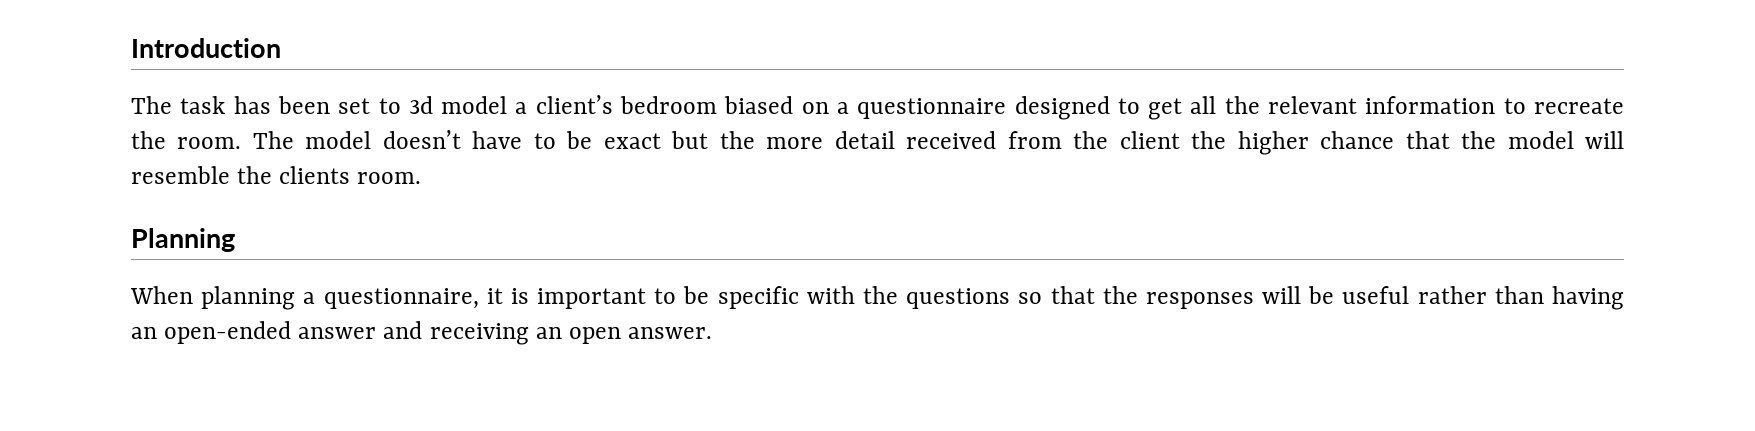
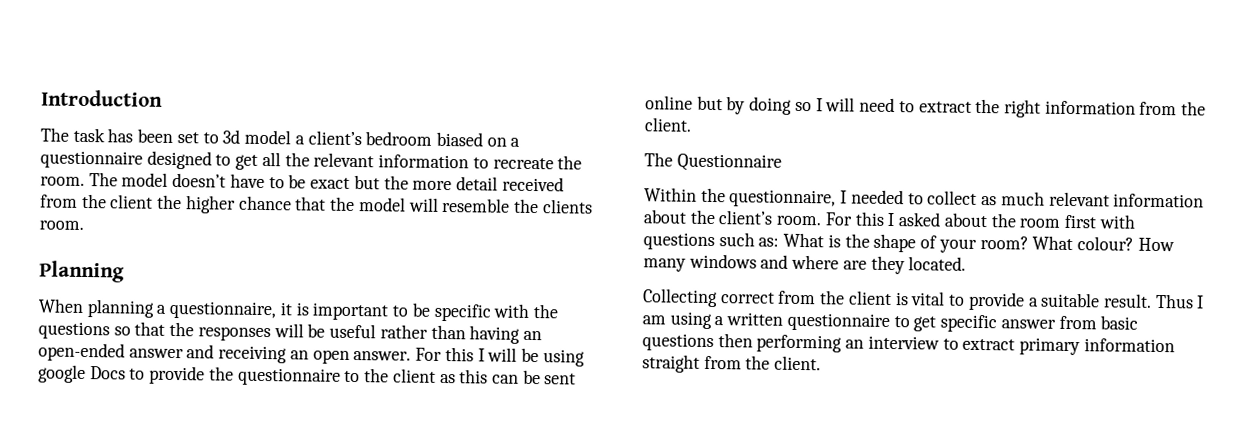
+ For this I will be using google Docs to provide the questionnaire to the client as this can be sent online but by doing so I will need to extract the right information from the client.
+ The Questionnaire
+ Within the questionnaire, I needed to collect as much relevant information about the client’s room. For this I asked about the room first with questions such as: What is the shape of your room? What colour? How many windows and where are they located.
+ Collecting correct from the client is vital to provide a suitable result. Thus I am using a written questionnaire to get specific answer from basic questions then performing an interview to extract primary information straight from the client.

